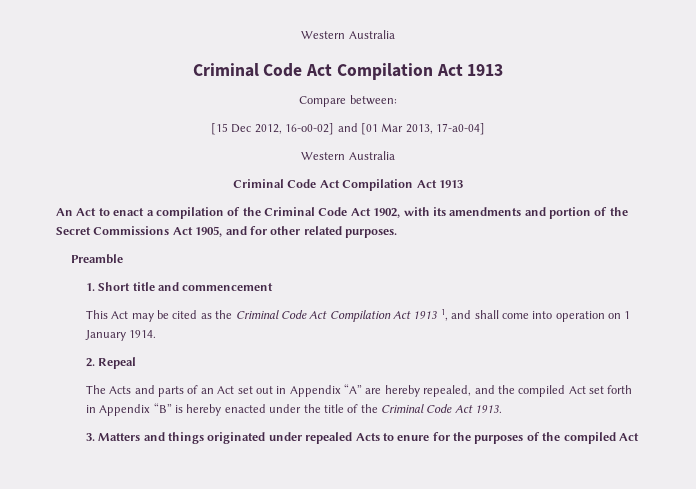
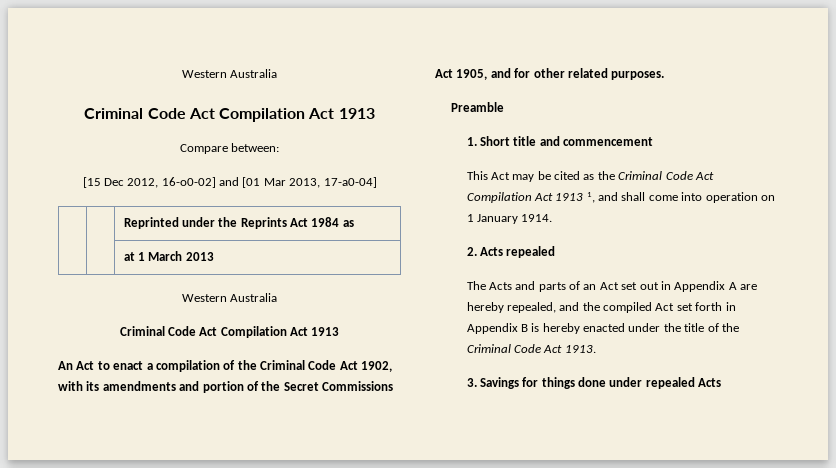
+ | | Reprinted under the Reprints Act 1984 as
+ | | at 1 March 2013
- 2. Repeal
+ 2. Acts repealed
- The Acts and parts of an Act set out in Appendix “A” are hereby repealed, and the compiled Act set forth in Appendix “B” is hereby enacted under the title of the Criminal Code Act 1913.
+ The Acts and parts of an Act set out in Appendix A are hereby repealed, and the compiled Act set forth in Appendix B is hereby enacted under the title of the Criminal Code Act 1913.
- 3. Matters and things originated under repealed Acts to enure for the purposes of the compiled Act
+ 3. Savings for things done under repealed Acts

